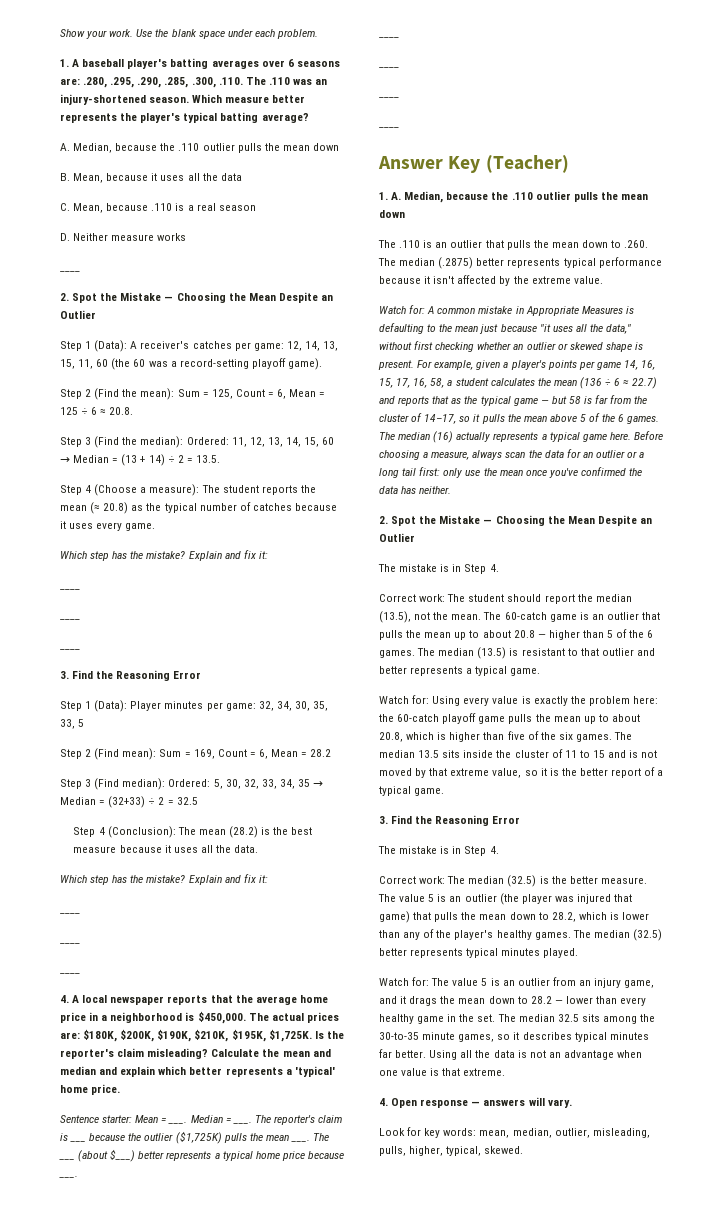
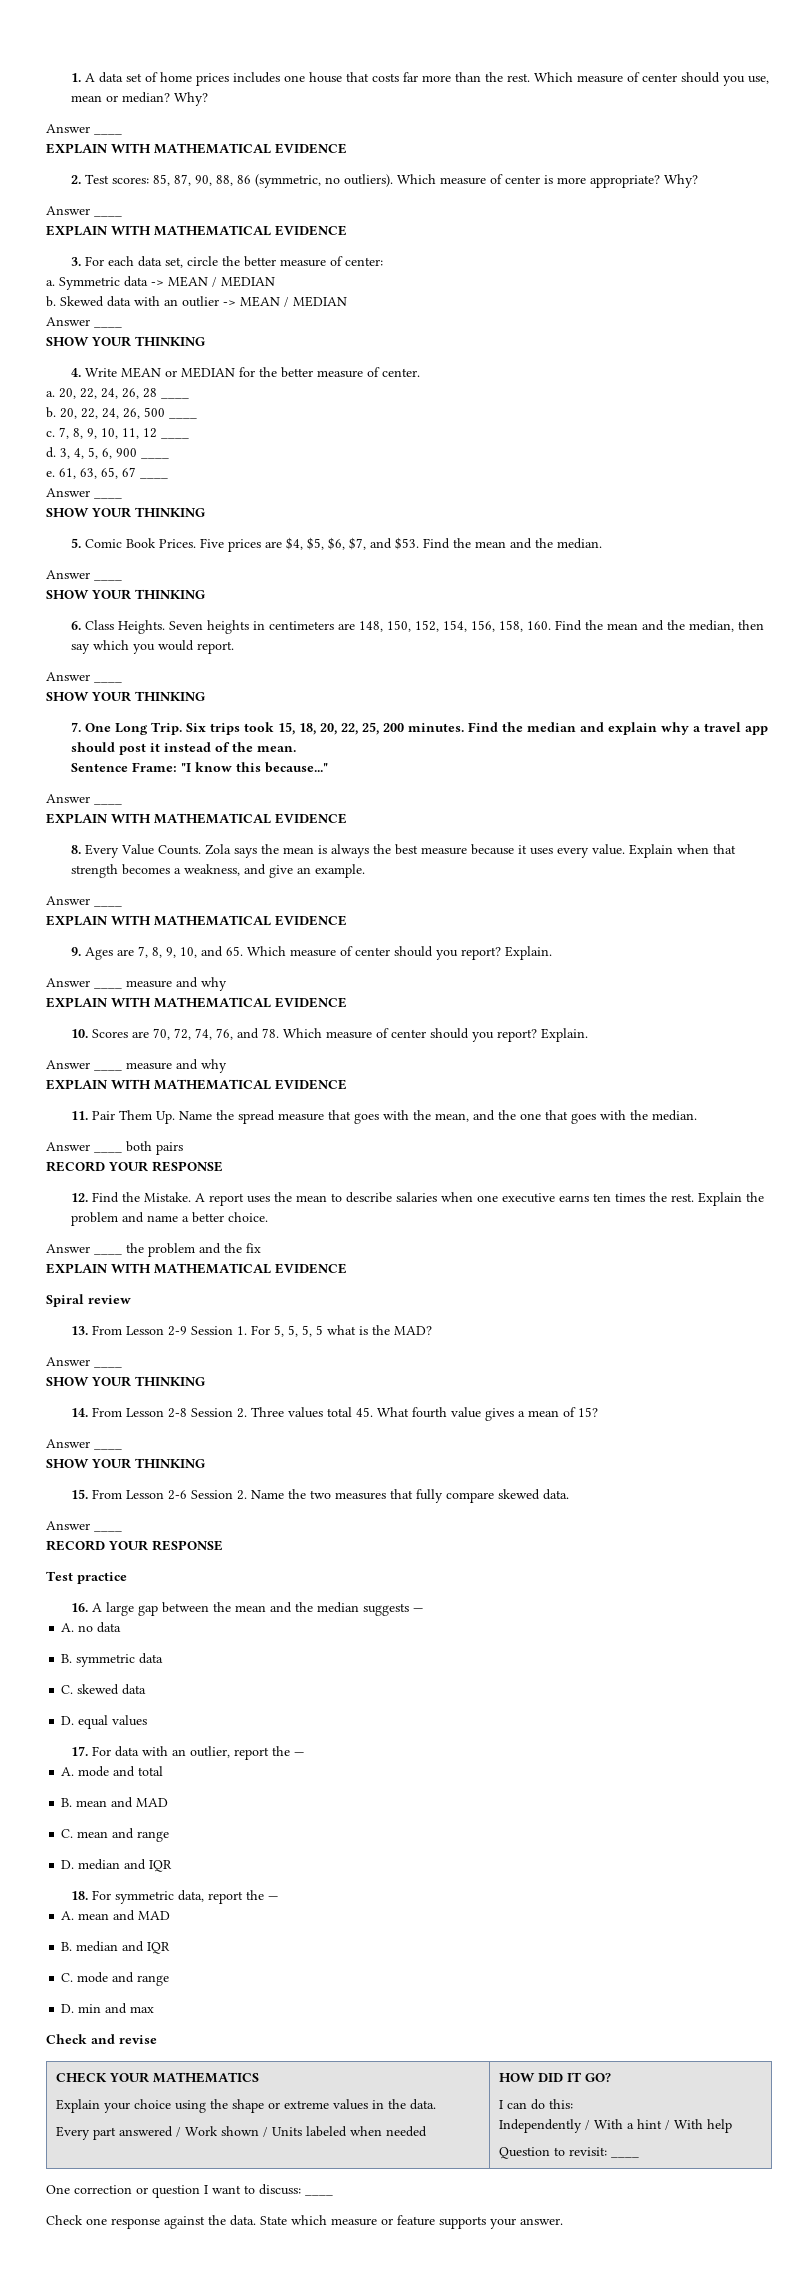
- Show your work. Use the blank space under each problem.
- 1. A baseball player's batting averages over 6 seasons are: .280, .295, .290, .285, .300, .110. The .110 was an injury-shortened season. Which measure better represents the player's typical batting average?
- A. Median, because the .110 outlier pulls the mean down
- B. Mean, because it uses all the data
- C. Mean, because .110 is a real season
- D. Neither measure works
- ____
- 2. Spot the Mistake — Choosing the Mean Despite an Outlier
- Step 1 (Data): A receiver's catches per game: 12, 14, 13, 15, 11, 60 (the 60 was a record-setting playoff game).
- Step 2 (Find the mean): Sum = 125, Count = 6, Mean = 125 ÷ 6 ≈ 20.8.
- Step 3 (Find the median): Ordered: 11, 12, 13, 14, 15, 60 → Median = (13 + 14) ÷ 2 = 13.5.
- Step 4 (Choose a measure): The student reports the mean (≈ 20.8) as the typical number of catches because it uses every game.
- Which step has the mistake? Explain and fix it:
- ____
- ____
- ____
- 3. Find the Reasoning Error
- Step 1 (Data): Player minutes per game: 32, 34, 30, 35, 33, 5
- Step 2 (Find mean): Sum = 169, Count = 6, Mean = 28.2
- Step 3 (Find median): Ordered: 5, 30, 32, 33, 34, 35 → Median = (32+33) ÷ 2 = 32.5
- Step 4 (Conclusion): The mean (28.2) is the best measure because it uses all the data.
- Which step has the mistake? Explain and fix it:
- ____
- ____
- ____
- 4. A local newspaper reports that the average home price in a neighborhood is $450,000. The actual prices are: $180K, $200K, $190K, $210K, $195K, $1,725K. Is the reporter's claim misleading? Calculate the mean and median and explain which better represents a 'typical' home price.
- Sentence starter: Mean = ___. Median = ___. The reporter's claim is ___ because the outlier ($1,725K) pulls the mean ___. The ___ (about $___) better represents a typical home price because ___.
- ____
- ____
- ____
- ____
- Answer Key (Teacher)
- 1. A. Median, because the .110 outlier pulls the mean down
- The .110 is an outlier that pulls the mean down to .260. The median (.2875) better represents typical performance because it isn't affected by the extreme value.
- Watch for: A common mistake in Appropriate Measures is defaulting to the mean just because "it uses all the data," without first checking whether an outlier or skewed shape is present. For example, given a player's points per game 14, 16, 15, 17, 16, 58, a student calculates the mean (136 ÷ 6 ≈ 22.7) and reports that as the typical game — but 58 is far from the cluster of 14–17, so it pulls the mean above 5 of the 6 games. The median (16) actually represents a typical game here. Before choosing a measure, always scan the data for an outlier or a long tail first: only use the mean once you've confirmed the data has neither.
- 2. Spot the Mistake — Choosing the Mean Despite an Outlier
- The mistake is in Step 4.
- Correct work: The student should report the median (13.5), not the mean. The 60-catch game is an outlier that pulls the mean up to about 20.8 — higher than 5 of the 6 games. The median (13.5) is resistant to that outlier and better represents a typical game.
- Watch for: Using every value is exactly the problem here: the 60-catch playoff game pulls the mean up to about 20.8, which is higher than five of the six games. The median 13.5 sits inside the cluster of 11 to 15 and is not moved by that extreme value, so it is the better report of a typical game.
- 3. Find the Reasoning Error
- The mistake is in Step 4.
- Correct work: The median (32.5) is the better measure. The value 5 is an outlier (the player was injured that game) that pulls the mean down to 28.2, which is lower than any of the player's healthy games. The median (32.5) better represents typical minutes played.
- Watch for: The value 5 is an outlier from an injury game, and it drags the mean down to 28.2 — lower than every healthy game in the set. The median 32.5 sits among the 30-to-35 minute games, so it describes typical minutes far better. Using all the data is not an advantage when one value is that extreme.
- 4. Open response — answers will vary.
- Look for key words: mean, median, outlier, misleading, pulls, higher, typical, skewed.
+ 1. A data set of home prices includes one house that costs far more than the rest. Which measure of center should you use, mean or median? Why?
+ Answer ____
+ EXPLAIN WITH MATHEMATICAL EVIDENCE
+ 2. Test scores: 85, 87, 90, 88, 86 (symmetric, no outliers). Which measure of center is more appropriate? Why?
+ Answer ____
+ EXPLAIN WITH MATHEMATICAL EVIDENCE
+ 3. For each data set, circle the better measure of center:
+ a. Symmetric data -> MEAN / MEDIAN
+ b. Skewed data with an outlier -> MEAN / MEDIAN
+ Answer ____
+ SHOW YOUR THINKING
+ 4. Write MEAN or MEDIAN for the better measure of center.
+ a. 20, 22, 24, 26, 28 ____
+ b. 20, 22, 24, 26, 500 ____
+ c. 7, 8, 9, 10, 11, 12 ____
+ d. 3, 4, 5, 6, 900 ____
+ e. 61, 63, 65, 67 ____
+ Answer ____
+ SHOW YOUR THINKING
+ 5. Comic Book Prices. Five prices are $4, $5, $6, $7, and $53. Find the mean and the median.
+ Answer ____
+ SHOW YOUR THINKING
+ 6. Class Heights. Seven heights in centimeters are 148, 150, 152, 154, 156, 158, 160. Find the mean and the median, then say which you would report.
+ Answer ____
+ SHOW YOUR THINKING
+ 7. One Long Trip. Six trips took 15, 18, 20, 22, 25, 200 minutes. Find the median and explain why a travel app should post it instead of the mean.
+ Sentence Frame: "I know this because..."
+ Answer ____
+ EXPLAIN WITH MATHEMATICAL EVIDENCE
+ 8. Every Value Counts. Zola says the mean is always the best measure because it uses every value. Explain when that strength becomes a weakness, and give an example.
+ Answer ____
+ EXPLAIN WITH MATHEMATICAL EVIDENCE
+ 9. Ages are 7, 8, 9, 10, and 65. Which measure of center should you report? Explain.
+ Answer ____ measure and why
+ EXPLAIN WITH MATHEMATICAL EVIDENCE
+ 10. Scores are 70, 72, 74, 76, and 78. Which measure of center should you report? Explain.
+ Answer ____ measure and why
+ EXPLAIN WITH MATHEMATICAL EVIDENCE
+ 11. Pair Them Up. Name the spread measure that goes with the mean, and the one that goes with the median.
+ Answer ____ both pairs
+ RECORD YOUR RESPONSE
+ 12. Find the Mistake. A report uses the mean to describe salaries when one executive earns ten times the rest. Explain the problem and name a better choice.
+ Answer ____ the problem and the fix
+ EXPLAIN WITH MATHEMATICAL EVIDENCE
+ Spiral review
+ 13. From Lesson 2-9 Session 1. For 5, 5, 5, 5 what is the MAD?
+ Answer ____
+ SHOW YOUR THINKING
+ 14. From Lesson 2-8 Session 2. Three values total 45. What fourth value gives a mean of 15?
+ Answer ____
+ SHOW YOUR THINKING
+ 15. From Lesson 2-6 Session 2. Name the two measures that fully compare skewed data.
+ Answer ____
+ RECORD YOUR RESPONSE
+ Test practice
+ 16. A large gap between the mean and the median suggests —
+ A. no data
+ B. symmetric data
+ C. skewed data
+ D. equal values
+ 17. For data with an outlier, report the —
+ A. mode and total
+ B. mean and MAD
+ C. mean and range
+ D. median and IQR
+ 18. For symmetric data, report the —
+ A. mean and MAD
+ B. median and IQR
+ C. mode and range
+ D. min and max
+ Check and revise
+ CHECK YOUR MATHEMATICS
+ Explain your choice using the shape or extreme values in the data.
+ Every part answered / Work shown / Units labeled when needed | HOW DID IT GO?
+ I can do this:
+ Independently / With a hint / With help
+ Question to revisit: ____
+ One correction or question I want to discuss: ____
+ Check one response against the data. State which measure or feature supports your answer.

